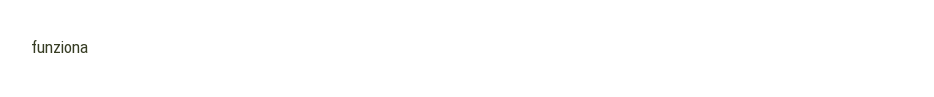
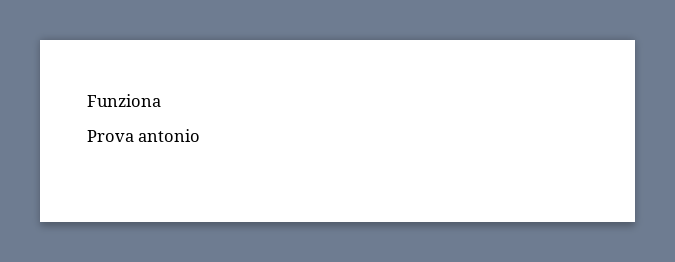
- funziona
+ Funziona
+ Prova antonio

